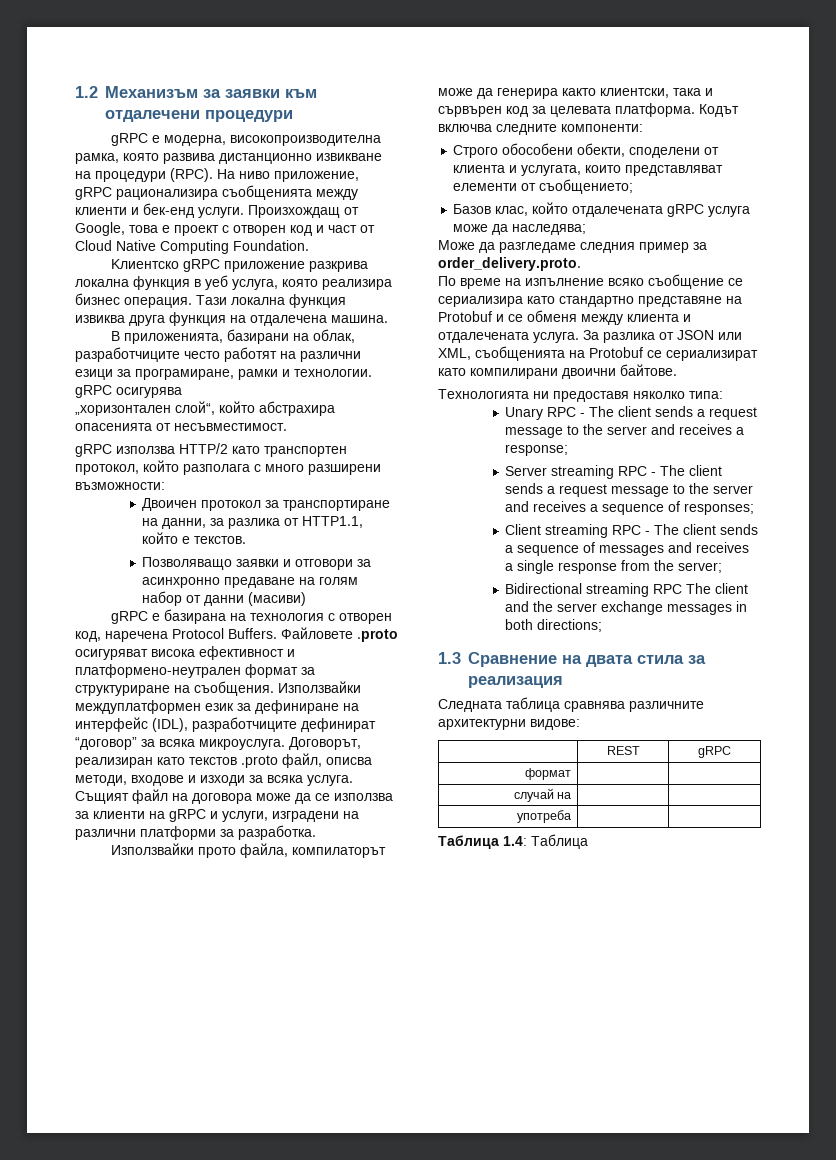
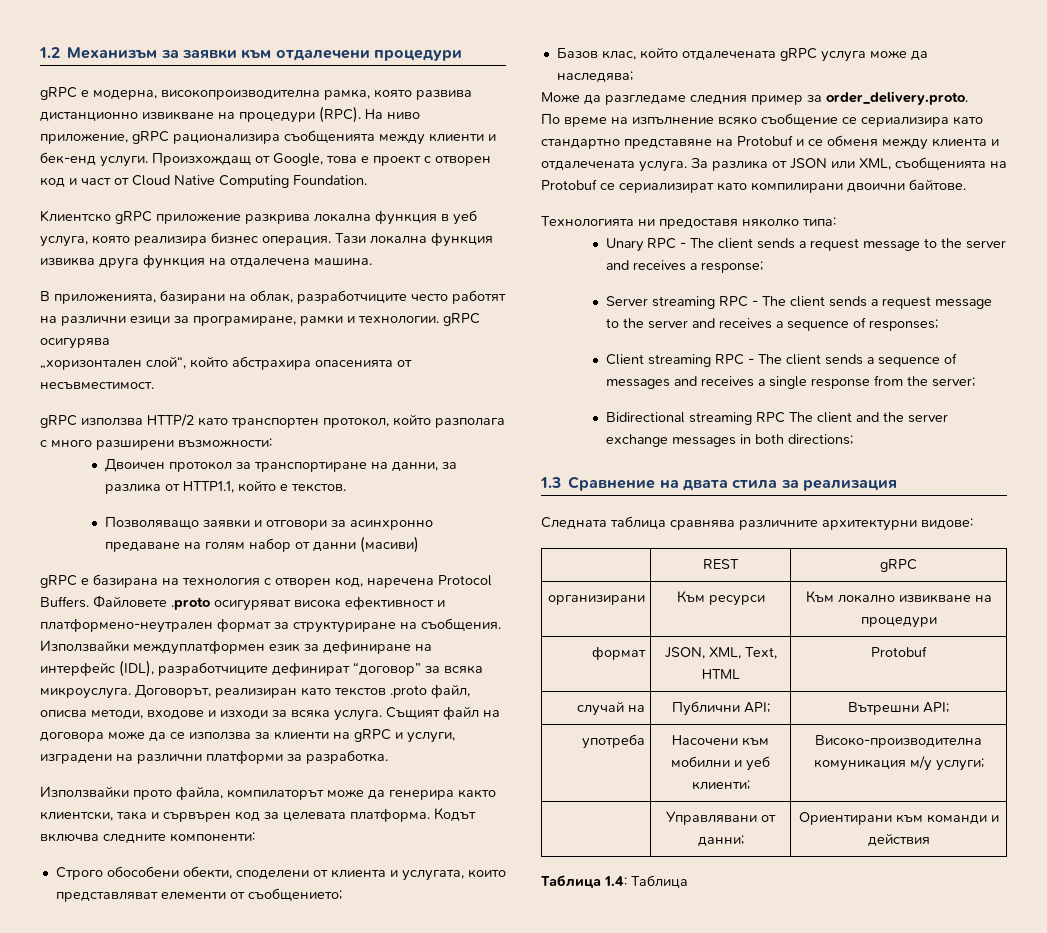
- формат | |
- случай на | |
- употреба | |
+ организирани | Към ресурси | Към локално извикване на процедури
+ формат | JSON, XML, Text, HTML | Protobuf
+ случай на | Публични API; | Вътрешни API;
+ употреба | Насочени към мобилни и уеб клиенти; | Високо-производителна комуникация м/у услуги;
+ | Управлявани от данни; | Ориентирани към команди и действия

